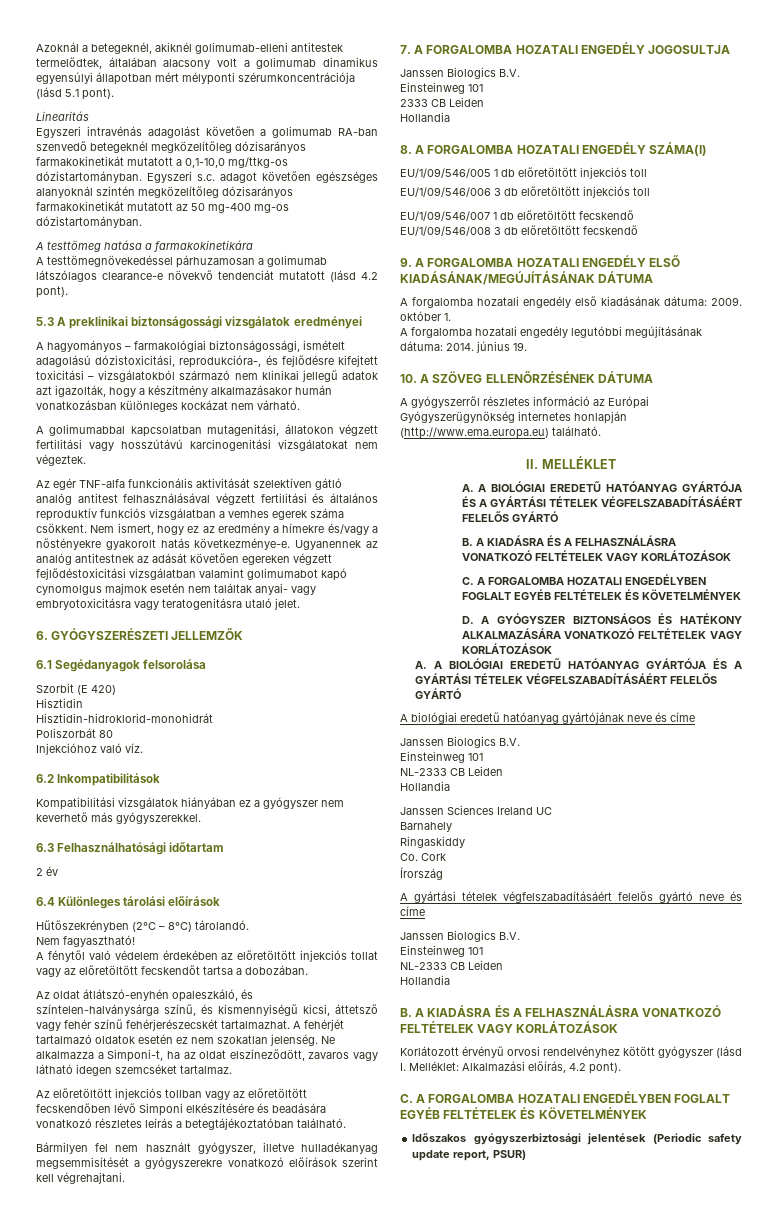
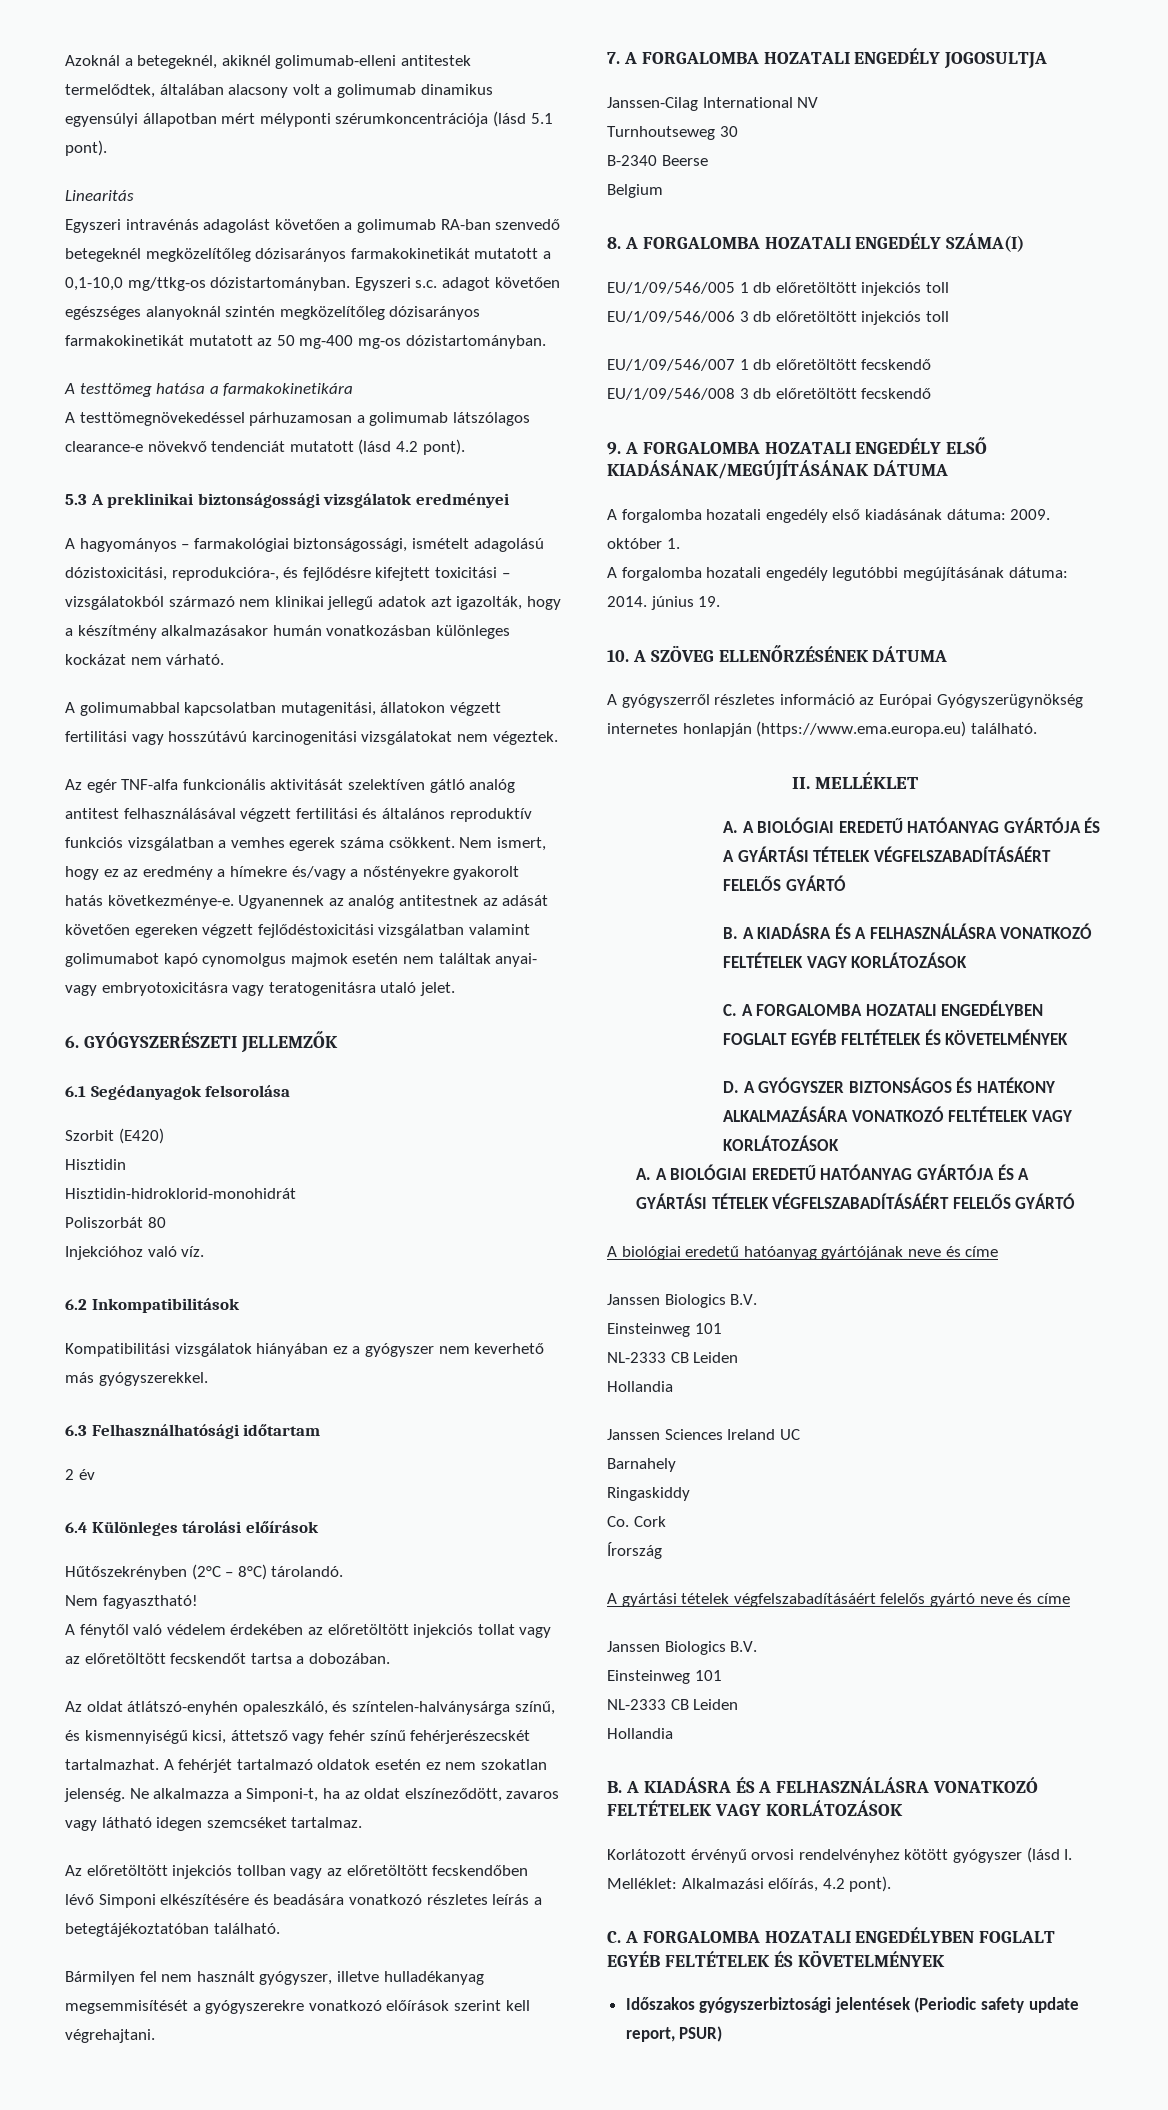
- Szorbit (E 420)
+ Szorbit (E420)
  7. A FORGALOMBA HOZATALI ENGEDÉLY JOGOSULTJA
- Janssen Biologics B.V.
- Einsteinweg 101
- 2333 CB Leiden
- Hollandia
+ Janssen-Cilag International NV
+ Turnhoutseweg 30
+ B-2340 Beerse
+ Belgium
- A gyógyszerről részletes információ az Európai Gyógyszerügynökség internetes honlapján (http://www.ema.europa.eu) található.
+ A gyógyszerről részletes információ az Európai Gyógyszerügynökség internetes honlapján (https://www.ema.europa.eu) található.

